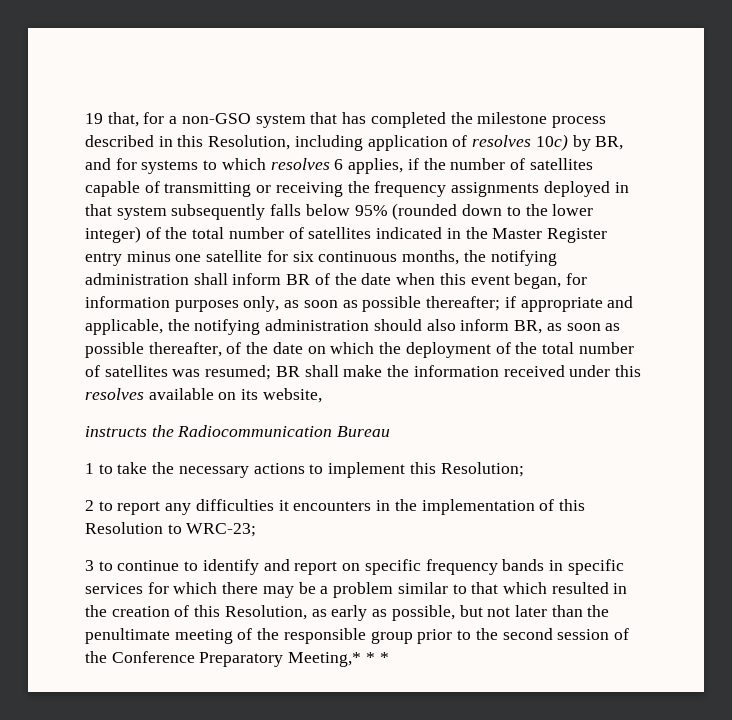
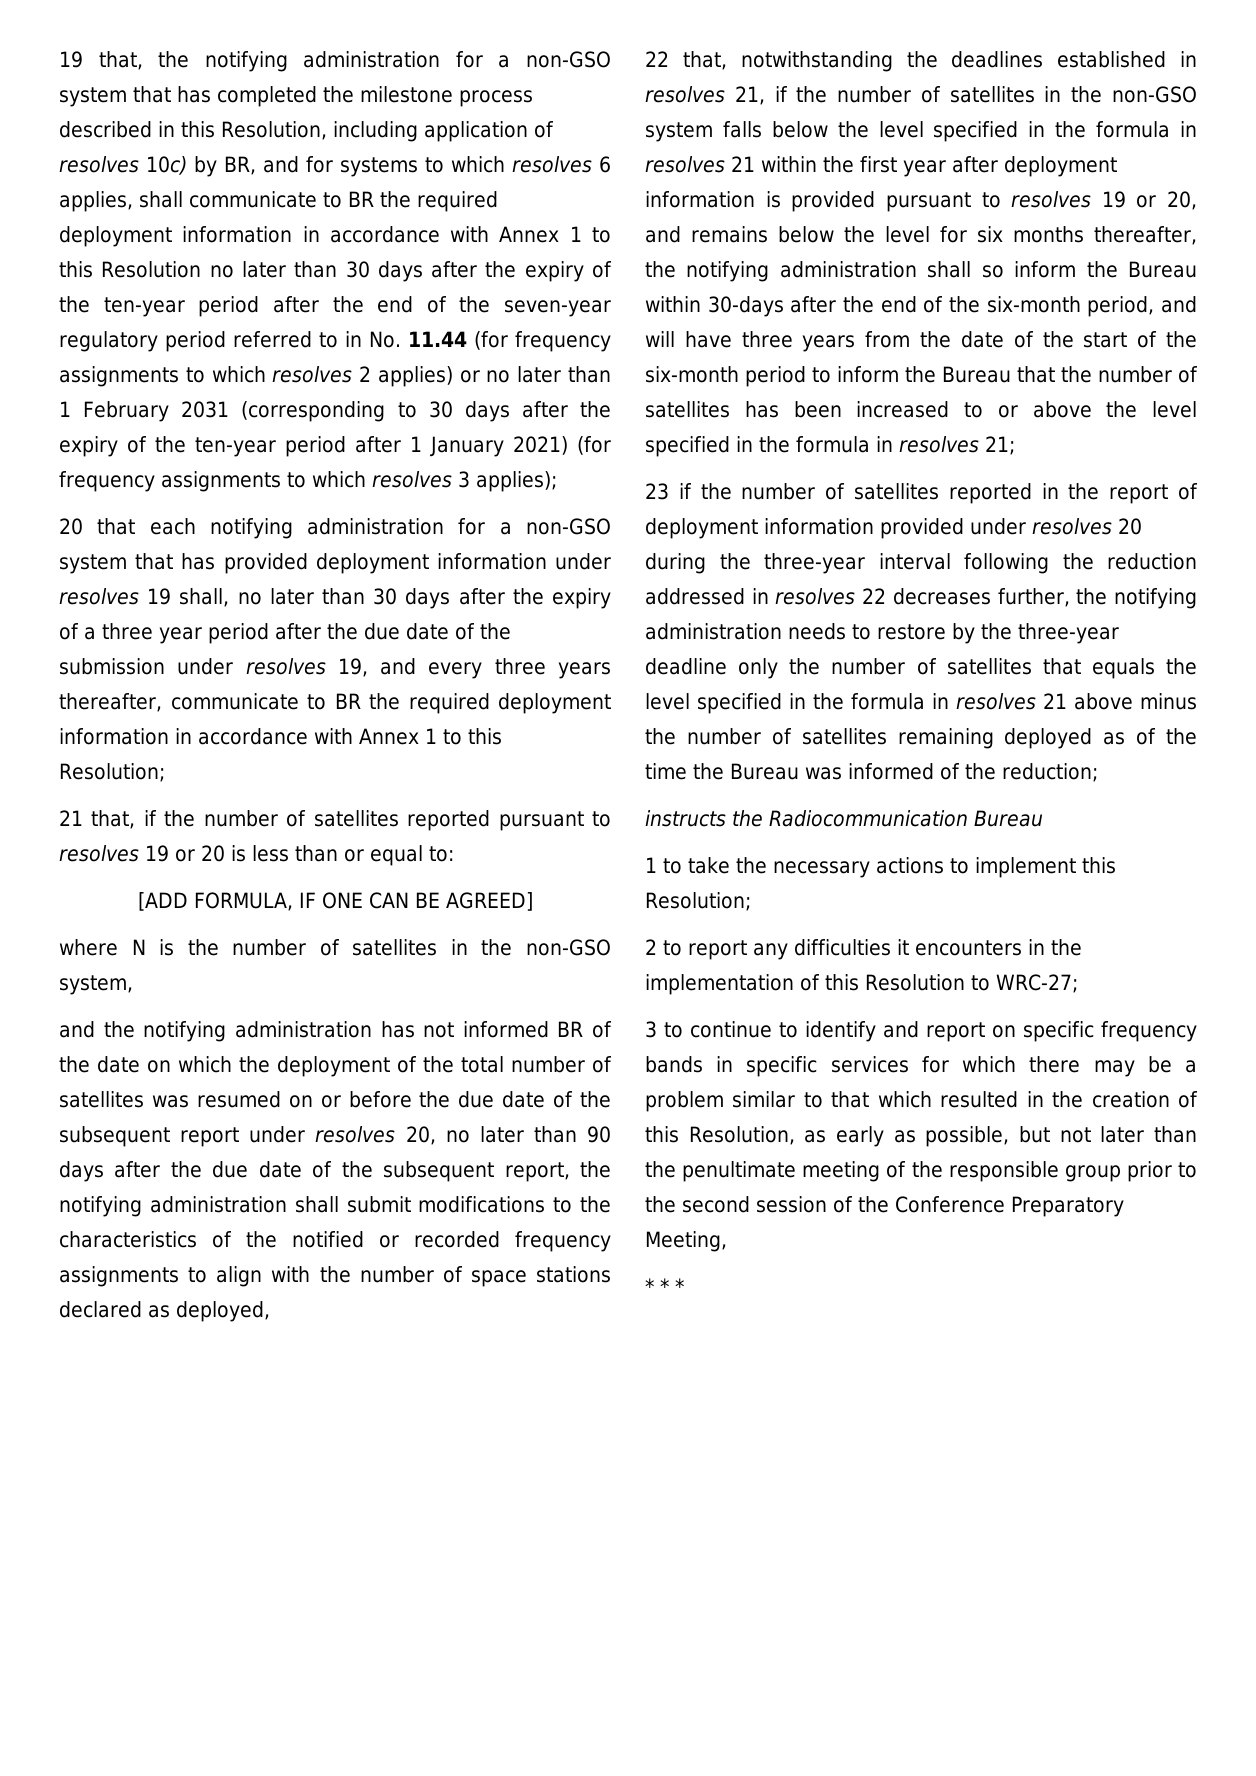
- 19 that, for a non-GSO system that has completed the milestone process described in this Resolution, including application of resolves 10c) by BR, and for systems to which resolves 6 applies, if the number of satellites capable of transmitting or receiving the frequency assignments deployed in that system subsequently falls below 95% (rounded down to the lower integer) of the total number of satellites indicated in the Master Register entry minus one satellite for six continuous months, the notifying administration shall inform BR of the date when this event began, for information purposes only, as soon as possible thereafter; if appropriate and applicable, the notifying administration should also inform BR, as soon as possible thereafter, of the date on which the deployment of the total number of satellites was resumed; BR shall make the information received under this resolves available on its website,
+ 19 that, the notifying administration for a non-GSO system that has completed the milestone process described in this Resolution, including application of resolves 10c) by BR, and for systems to which resolves 6 applies, shall communicate to BR the required deployment information in accordance with Annex 1 to this Resolution no later than 30 days after the expiry of the ten-year period after the end of the seven-year regulatory period referred to in No. 11.44 (for frequency assignments to which resolves 2 applies) or no later than 1 February 2031 (corresponding to 30 days after the expiry of the ten-year period after 1 January 2021) (for frequency assignments to which resolves 3 applies);
+ 20 that each notifying administration for a non-GSO system that has provided deployment information under resolves 19 shall, no later than 30 days after the expiry of a three year period after the due date of the submission under resolves 19, and every three years thereafter, communicate to BR the required deployment information in accordance with Annex 1 to this Resolution;
+ 21 that, if the number of satellites reported pursuant to resolves 19 or 20 is less than or equal to:
+ [ADD FORMULA, IF ONE CAN BE AGREED]
+ where N is the number of satellites in the non-GSO system,
+ and the notifying administration has not informed BR of the date on which the deployment of the total number of satellites was resumed on or before the due date of the subsequent report under resolves 20, no later than 90 days after the due date of the subsequent report, the notifying administration shall submit modifications to the characteristics of the notified or recorded frequency assignments to align with the number of space stations declared as deployed,
+ 22 that, notwithstanding the deadlines established in resolves 21, if the number of satellites in the non-GSO system falls below the level specified in the formula in resolves 21 within the first year after deployment information is provided pursuant to resolves 19 or 20, and remains below the level for six months thereafter, the notifying administration shall so inform the Bureau within 30-days after the end of the six-month period, and will have three years from the date of the start of the six-month period to inform the Bureau that the number of satellites has been increased to or above the level specified in the formula in resolves 21;
+ 23 if the number of satellites reported in the report of deployment information provided under resolves 20 during the three-year interval following the reduction addressed in resolves 22 decreases further, the notifying administration needs to restore by the three-year deadline only the number of satellites that equals the level specified in the formula in resolves 21 above minus the number of satellites remaining deployed as of the time the Bureau was informed of the reduction;
- 2 to report any difficulties it encounters in the implementation of this Resolution to WRC-23;
+ 2 to report any difficulties it encounters in the implementation of this Resolution to WRC-27;
- 3 to continue to identify and report on specific frequency bands in specific services for which there may be a problem similar to that which resulted in the creation of this Resolution, as early as possible, but not later than the penultimate meeting of the responsible group prior to the second session of the Conference Preparatory Meeting,* * *
+ 3 to continue to identify and report on specific frequency bands in specific services for which there may be a problem similar to that which resulted in the creation of this Resolution, as early as possible, but not later than the penultimate meeting of the responsible group prior to the second session of the Conference Preparatory Meeting,
+ * * *

